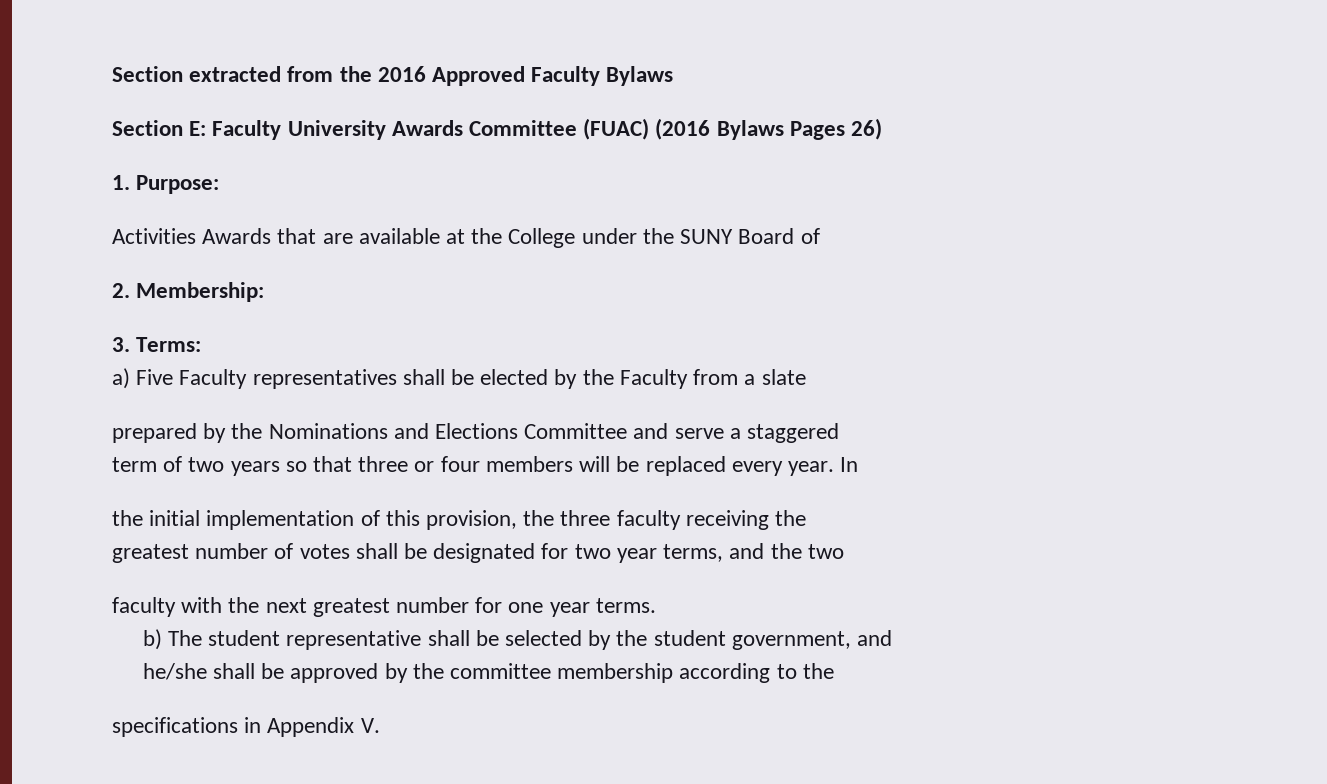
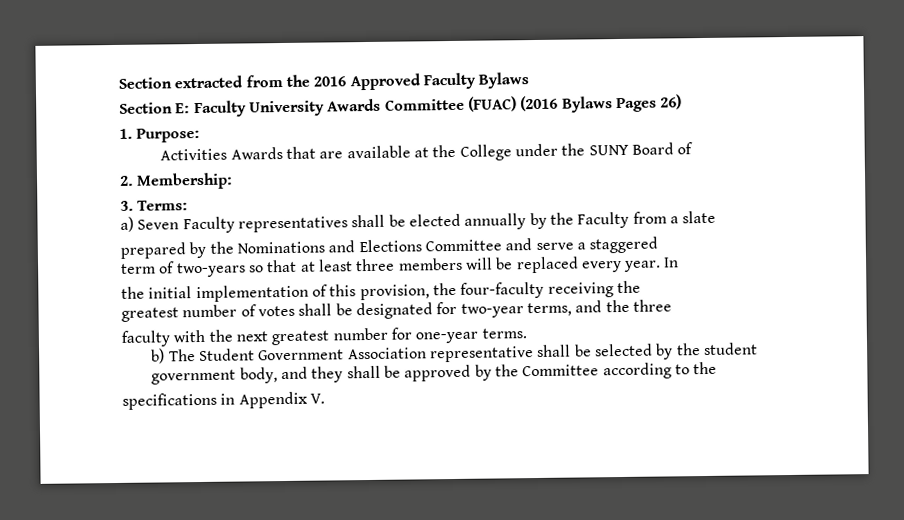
- a) Five Faculty representatives shall be elected by the Faculty from a slate
+ a) Seven Faculty representatives shall be elected annually by the Faculty from a slate
- term of two years so that three or four members will be replaced every year.
+ term of two-years so that at least three members will be replaced every year.
- the initial implementation of this provision, the three faculty receiving the
+ the initial implementation of this provision, the four-faculty receiving the
- greatest number of votes shall be designated for two year terms, and the two
+ greatest number of votes shall be designated for two-year terms, and the three
- faculty with the next greatest number for one year terms.
+ faculty with the next greatest number for one-year terms.
- b) The student representative shall be selected by the student government, and
- he/she shall be approved by the committee membership according to the
+ b) The Student Government Association representative shall be selected by the student government body, and they shall be approved by the Committee according to the

